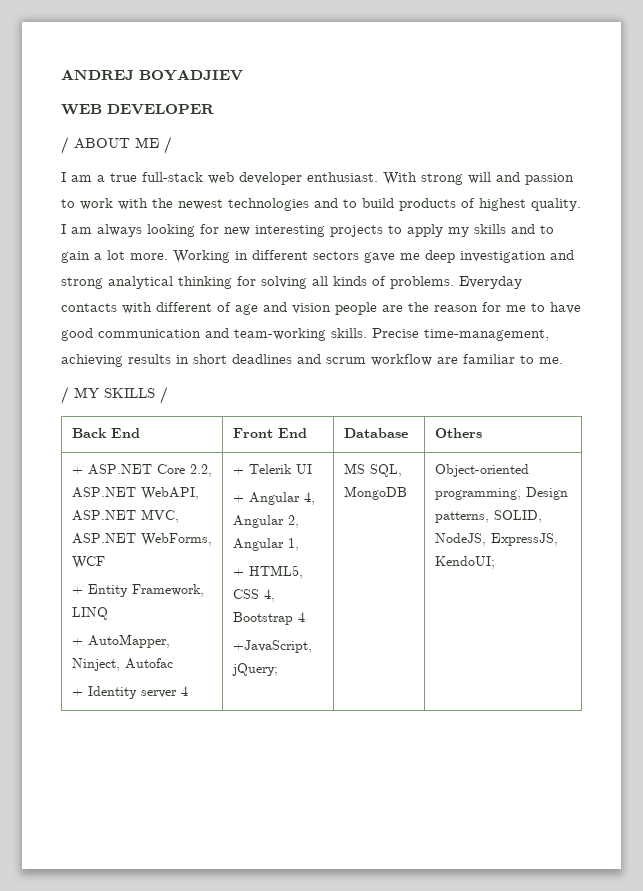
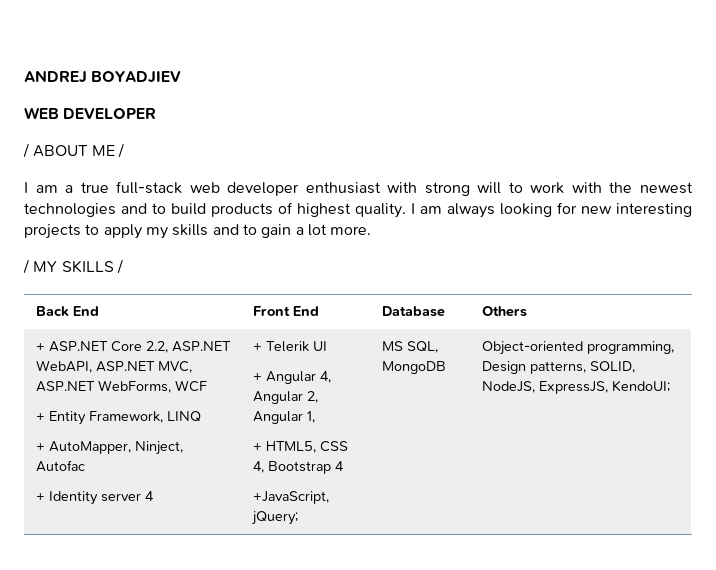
- I am a true full-stack web developer enthusiast. With strong will and passion to work with the newest technologies and to build products of highest quality.
+ I am a true full-stack web developer enthusiast with strong will to work with the newest technologies and to build products of highest quality.
- Working in different sectors gave me deep investigation and strong analytical thinking for solving all kinds of problems. Everyday contacts with different of age and vision people are the reason for me to have good communication and team-working skills. Precise time-management, achieving results in short deadlines and scrum workflow are familiar to me.

